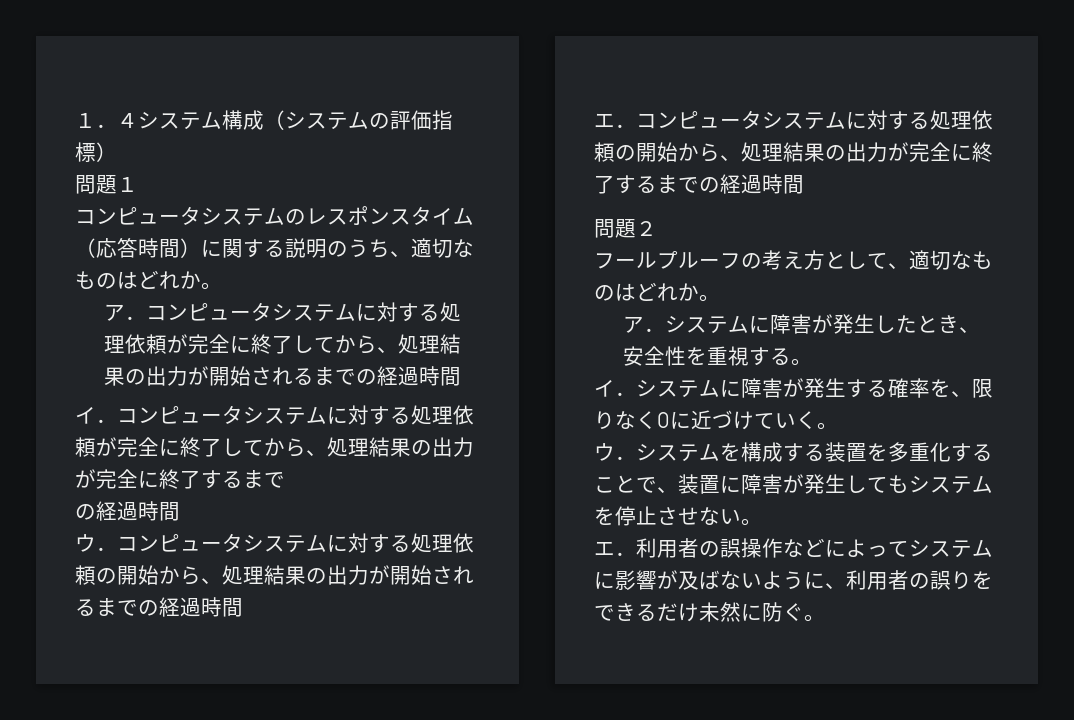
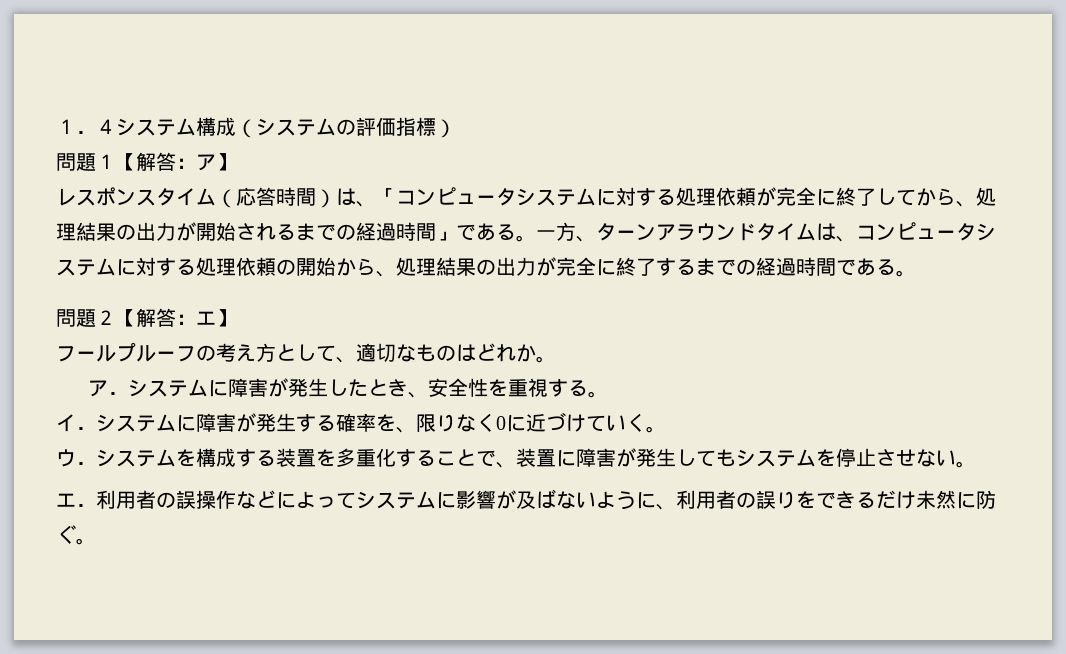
- 問題１
- コンピュータシステムのレスポンスタイム（応答時間）に関する説明のうち、適切なものはどれか。
- ア．コンピュータシステムに対する処理依頼が完全に終了してから、処理結果の出力が開始されるまでの経過時間
- イ．コンピュータシステムに対する処理依頼が完全に終了してから、処理結果の出力が完全に終了するまで
- の経過時間
- ウ．コンピュータシステムに対する処理依頼の開始から、処理結果の出力が開始されるまでの経過時間
- エ．コンピュータシステムに対する処理依頼の開始から、処理結果の出力が完全に終了するまでの経過時間
+ 問題１【解答：ア】
+ レスポンスタイム（応答時間）は、「コンピュータシステムに対する処理依頼が完全に終了してから、処理結果の出力が開始されるまでの経過時間」である。一方、ターンアラウンドタイムは、コンピュータシステムに対する処理依頼の開始から、処理結果の出力が完全に終了するまでの経過時間である。
- 問題２
+ 問題２【解答：エ】

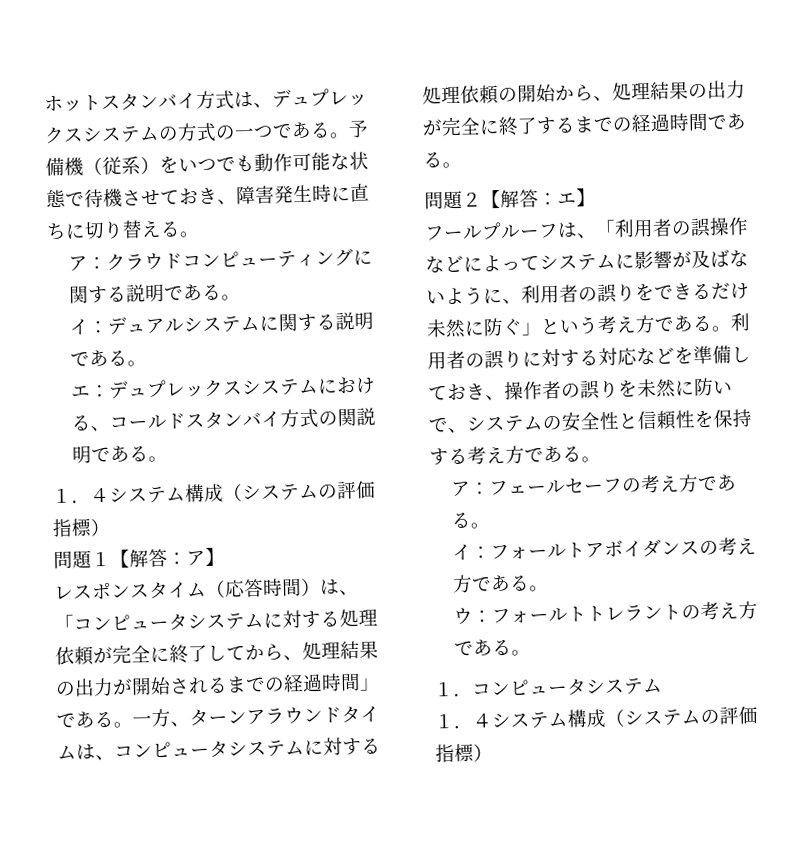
+ ホットスタンバイ方式は、デュプレックスシステムの方式の一つである。予備機（従系）をいつでも動作可能な状態で待機させておき、障害発生時に直ちに切り替える。
+ ア：クラウドコンピューティングに関する説明である。
+ イ：デュアルシステムに関する説明である。
+ エ：デュプレックスシステムにおける、コールドスタンバイ方式の関説明である。
- フールプルーフの考え方として、適切なものはどれか。
- ア．システムに障害が発生したとき、安全性を重視する。
- イ．システムに障害が発生する確率を、限りなく0に近づけていく。
- ウ．システムを構成する装置を多重化することで、装置に障害が発生してもシステムを停止させない。
- エ．利用者の誤操作などによってシステムに影響が及ばないように、利用者の誤りをできるだけ未然に防ぐ。
+ フールプルーフは、「利用者の誤操作などによってシステムに影響が及ばないように、利用者の誤りをできるだけ未然に防ぐ」という考え方である。利用者の誤りに対する対応などを準備しておき、操作者の誤りを未然に防いで、システムの安全性と信頼性を保持する考え方である。
+ ア：フェールセーフの考え方である。
+ イ：フォールトアボイダンスの考え方である。
+ ウ：フォールトトレラントの考え方である。
+ １．コンピュータシステム
+ １．４システム構成（システムの評価指標）

